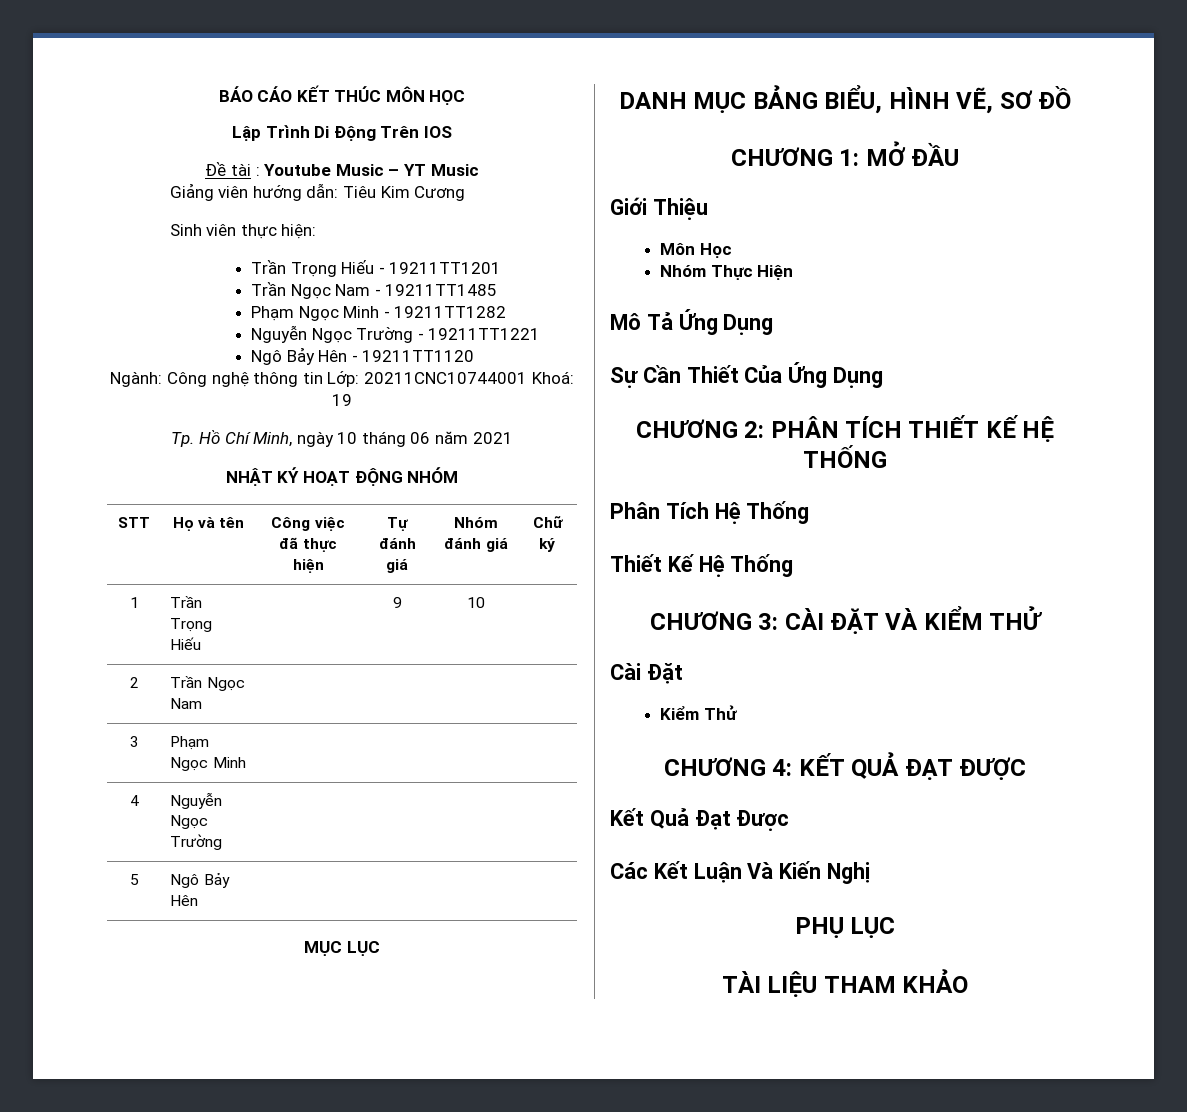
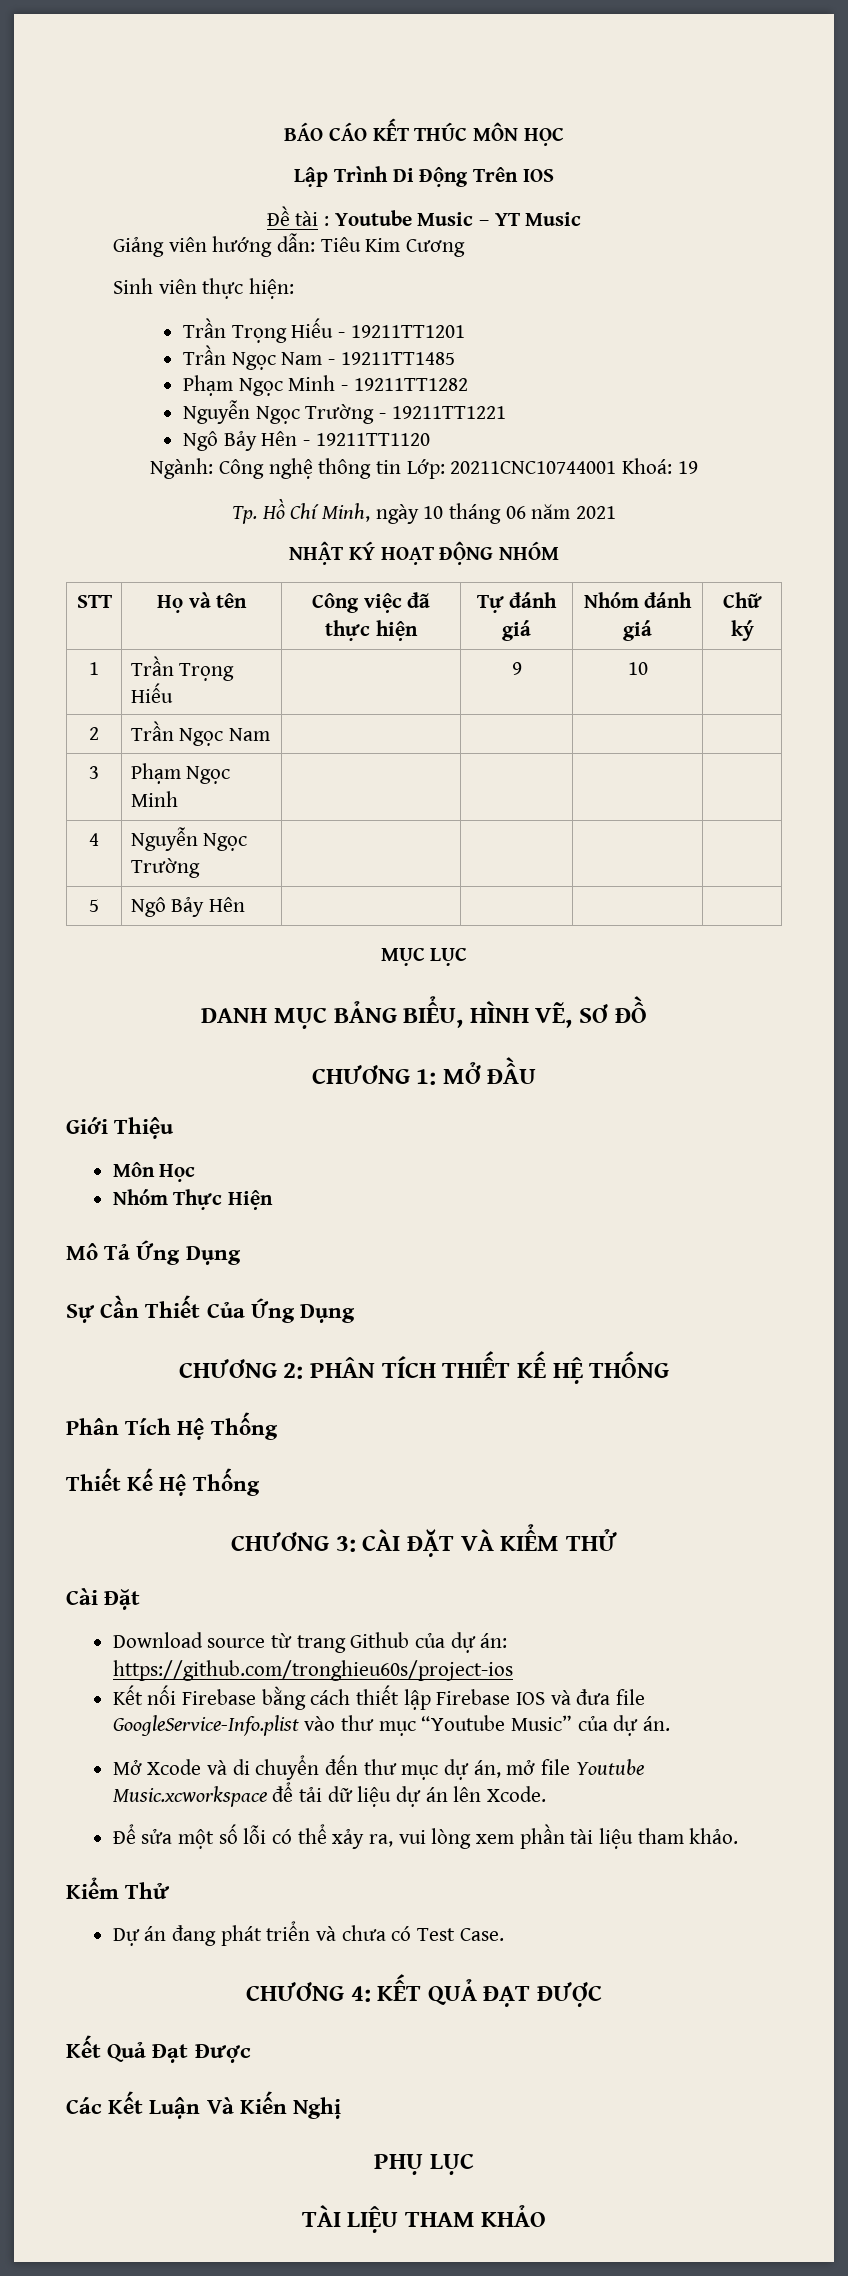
+ Download source từ trang Github của dự án: https://github.com/tronghieu60s/project-ios
+ Kết nối Firebase bằng cách thiết lập Firebase IOS và đưa file GoogleService-Info.plist vào thư mục “Youtube Music” của dự án.
+ Mở Xcode và di chuyển đến thư mục dự án, mở file Youtube Music.xcworkspace để tải dữ liệu dự án lên Xcode.
+ Để sửa một số lỗi có thể xảy ra, vui lòng xem phần tài liệu tham khảo.
  Kiểm Thử
+ Dự án đang phát triển và chưa có Test Case.

